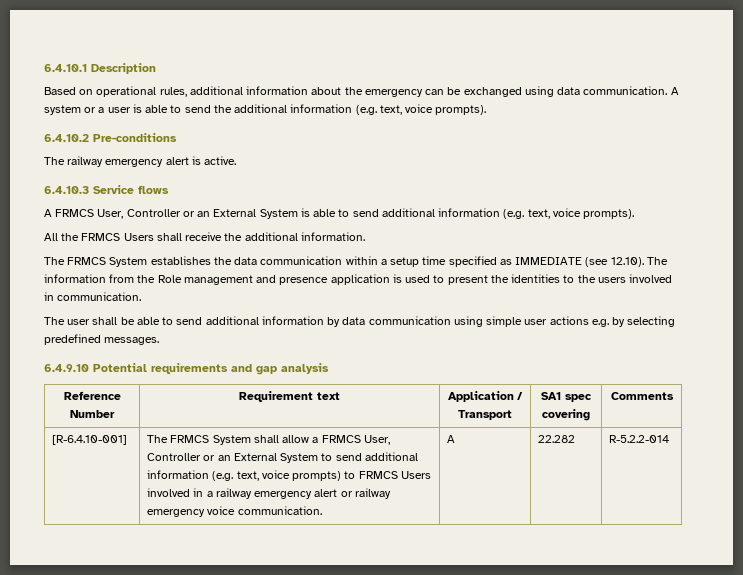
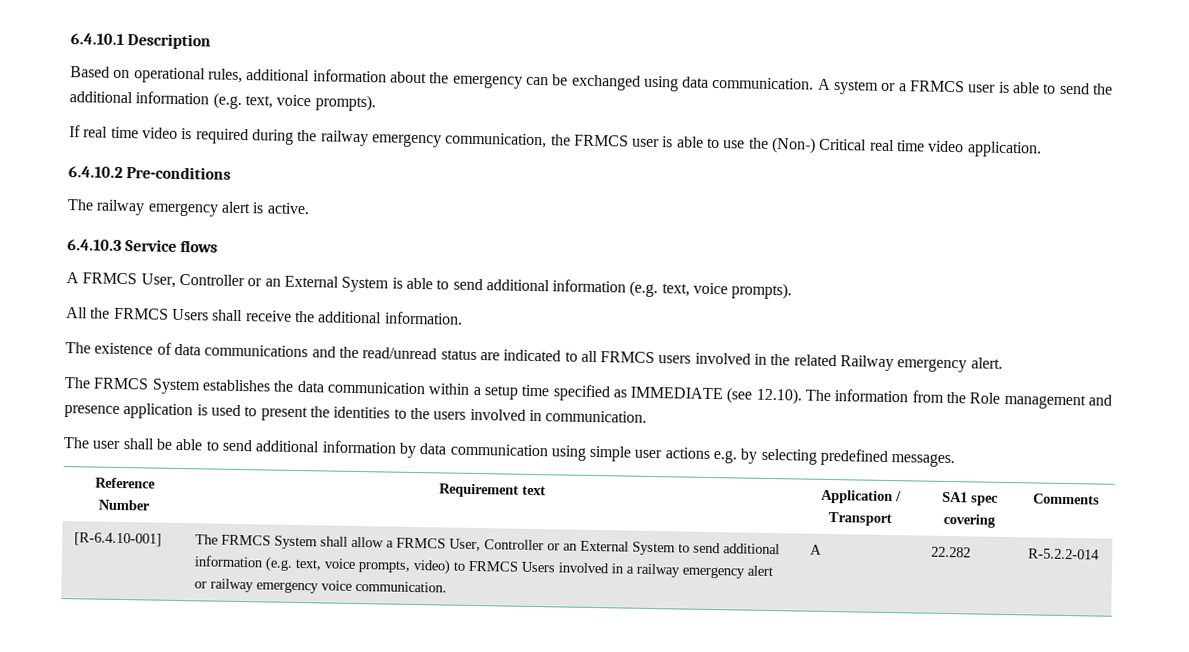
- A system or a user is able to send the additional information (e.g. text, voice prompts).
+ A system or a FRMCS user is able to send the additional information (e.g. text, voice prompts).
+ If real time video is required during the railway emergency communication, the FRMCS user is able to use the (Non-) Critical real time video application.
+ The existence of data communications and the read/unread status are indicated to all FRMCS users involved in the related Railway emergency alert.
- 6.4.9.10 Potential requirements and gap analysis
- [R-6.4.10-001] | The FRMCS System shall allow a FRMCS User, Controller or an External System to send additional information (e.g. text, voice prompts) to FRMCS Users involved in a railway emergency alert or railway emergency voice communication. | A | 22.282 | R-5.2.2-014
+ [R-6.4.10-001] | The FRMCS System shall allow a FRMCS User, Controller or an External System to send additional information (e.g. text, voice prompts, video) to FRMCS Users involved in a railway emergency alert or railway emergency voice communication. | A | 22.282 | R-5.2.2-014

